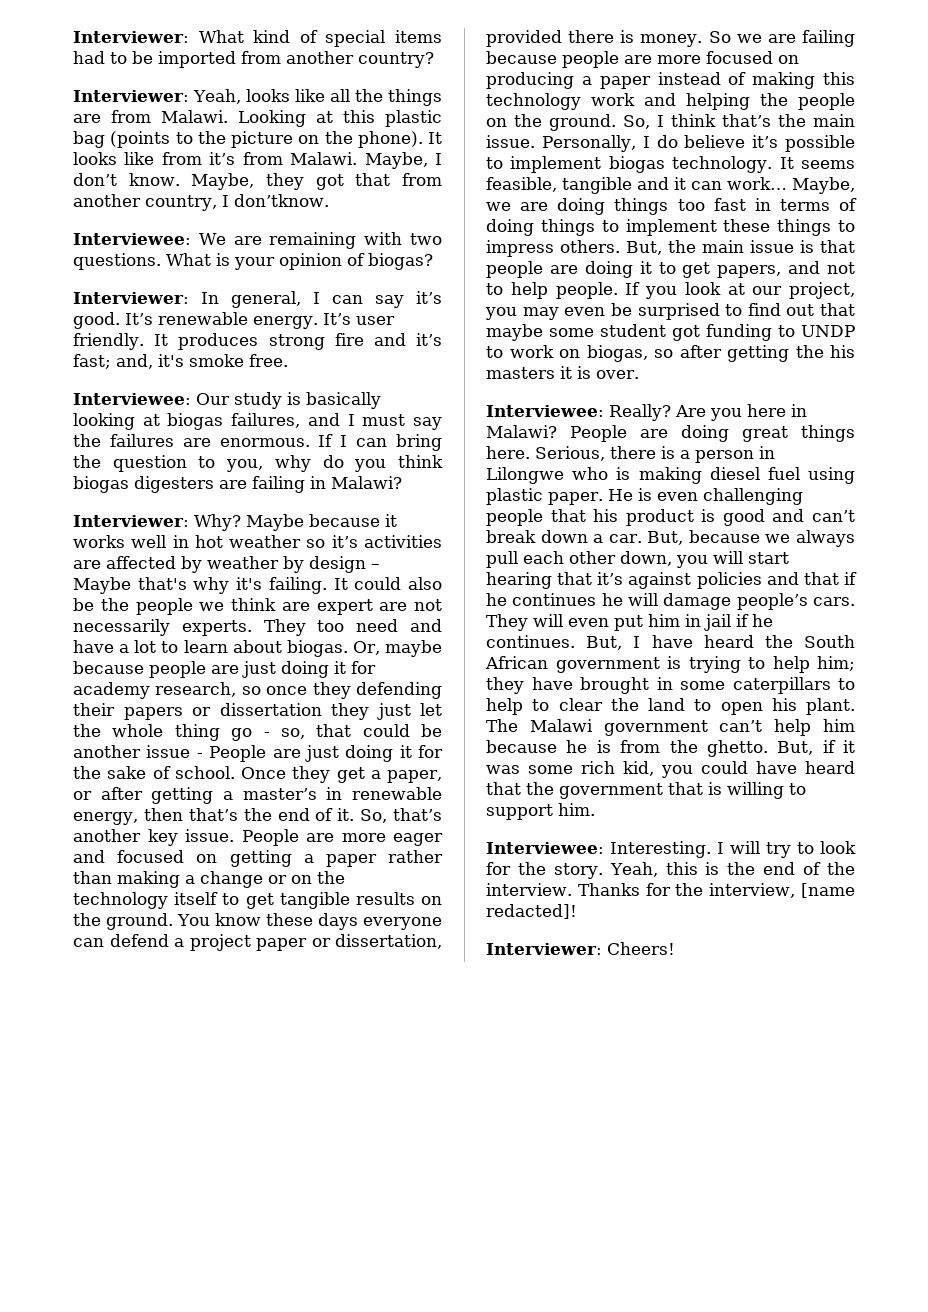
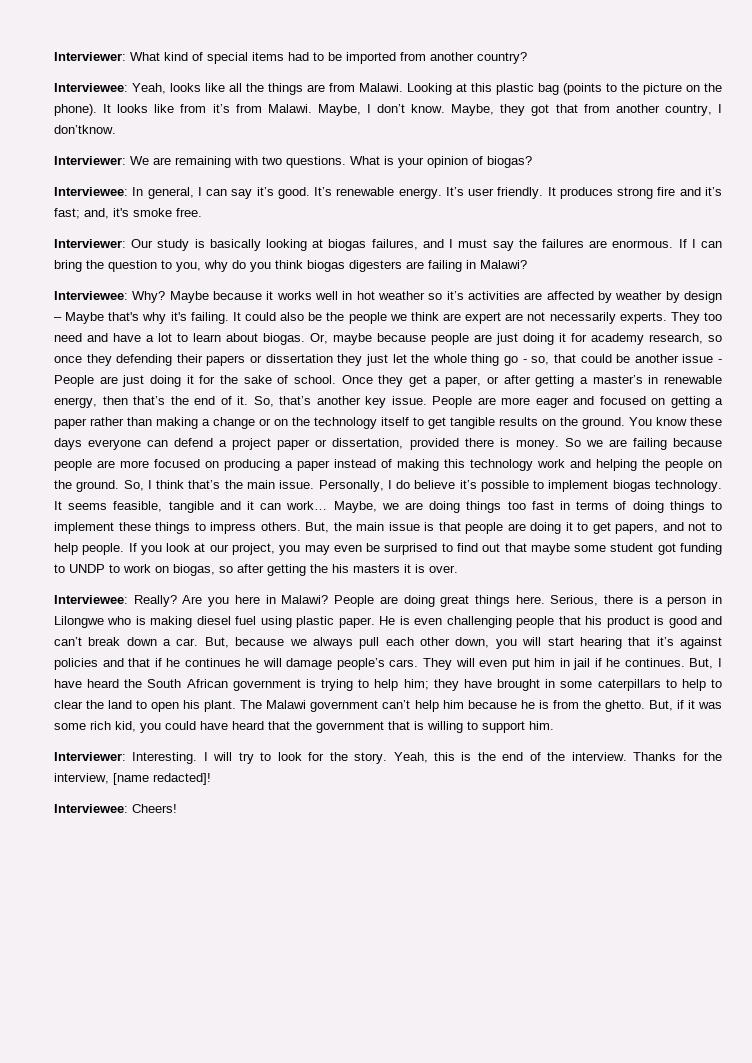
- Interviewer: Yeah, looks like all the things are from Malawi.
+ Interviewee: Yeah, looks like all the things are from Malawi.
- Interviewee: We are remaining with two questions.
+ Interviewer: We are remaining with two questions.
- Interviewer: In general, I can say it’s good.
+ Interviewee: In general, I can say it’s good.
- Interviewee: Our study is basically looking at biogas failures, and I must say the failures are enormous.
+ Interviewer: Our study is basically looking at biogas failures, and I must say the failures are enormous.
- Interviewer: Why?
+ Interviewee: Why?
- Interviewee: Interesting.
+ Interviewer: Interesting.
- Interviewer: Cheers!
+ Interviewee: Cheers!

